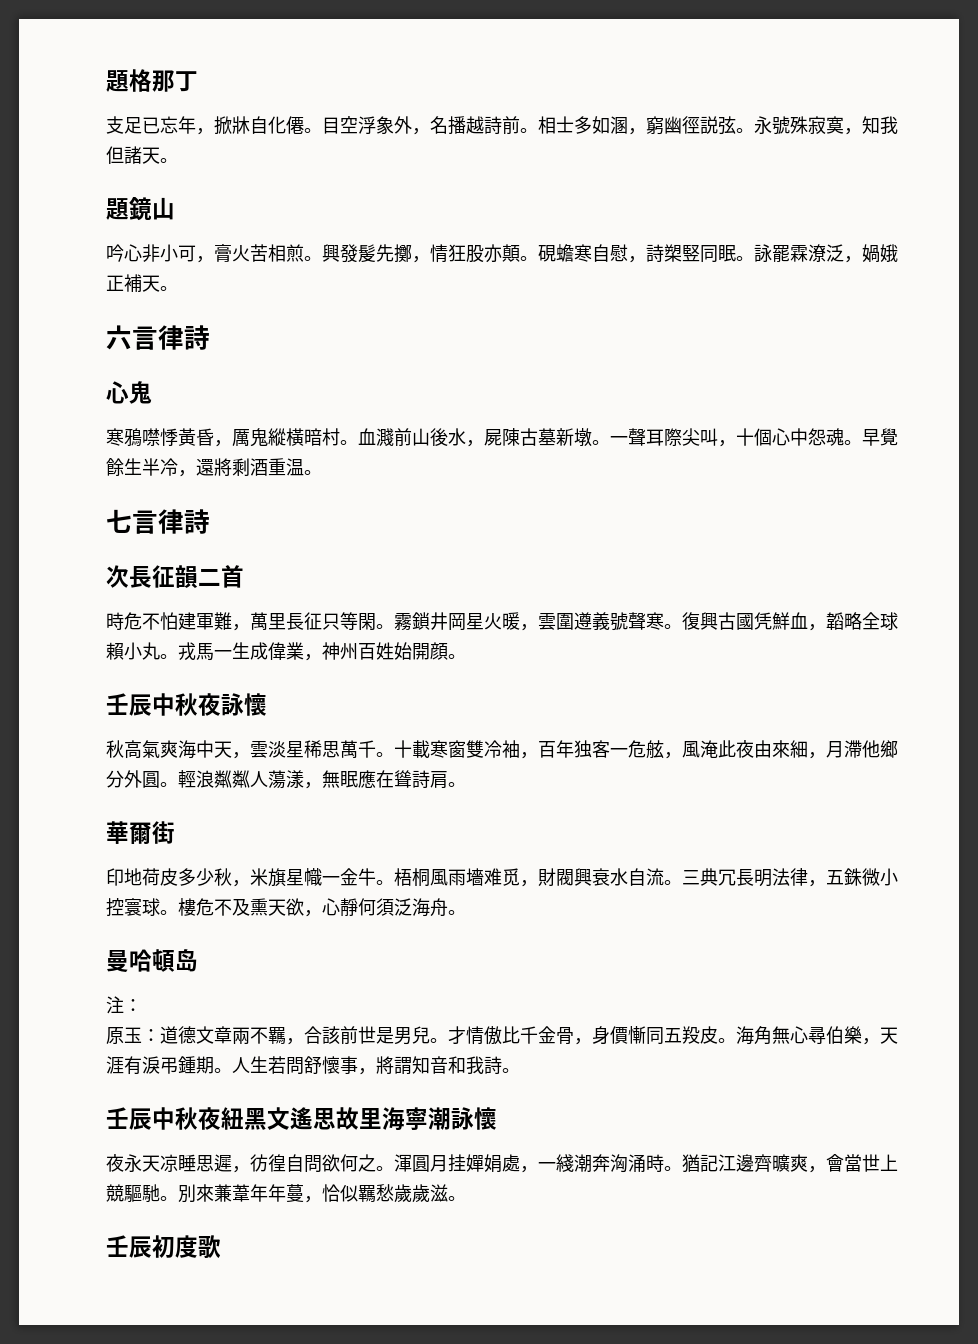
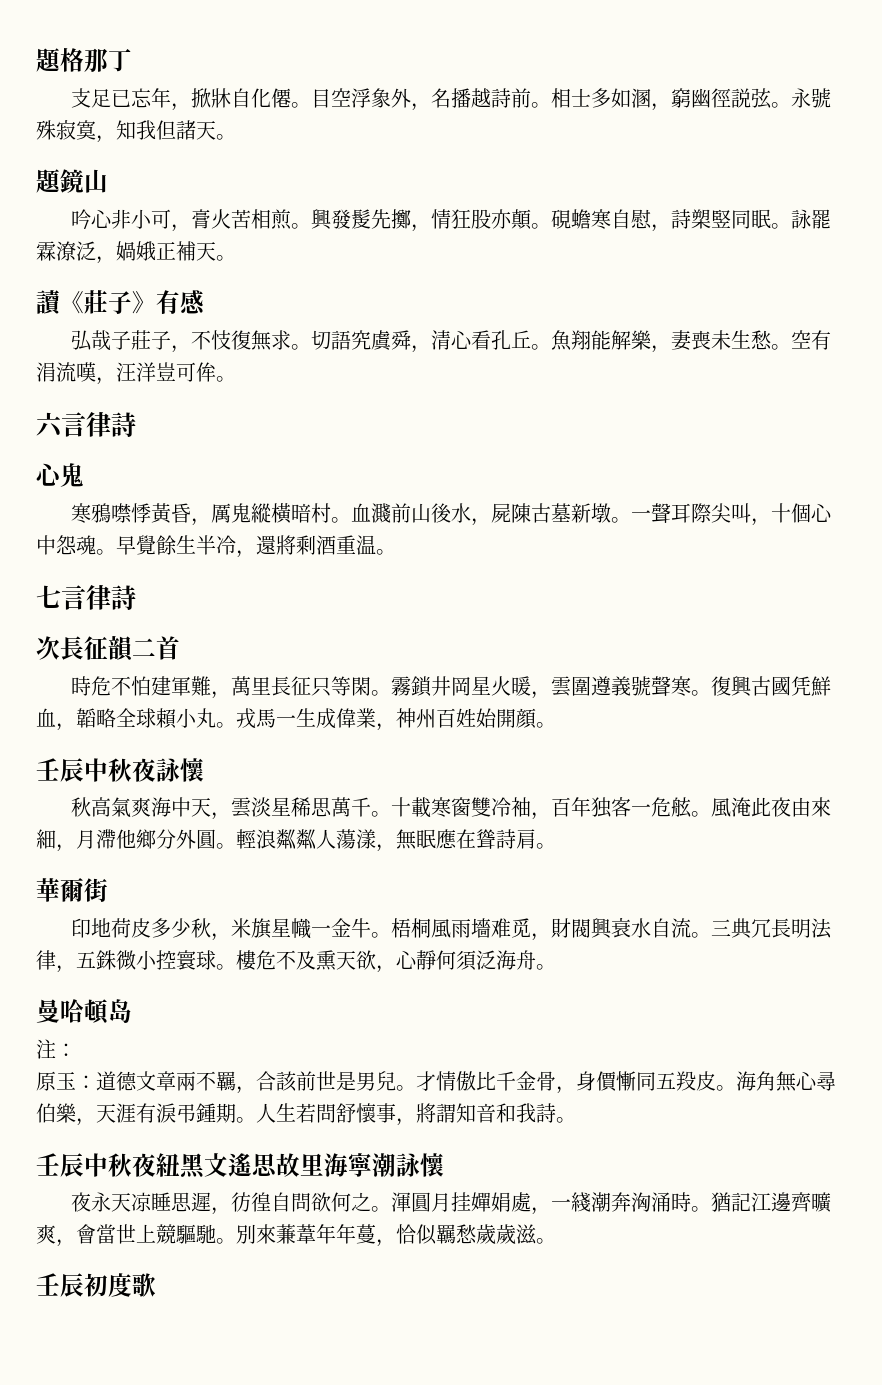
+ 讀《莊子》有感
+ 弘哉子莊子，不忮復無求。切語究虞舜，清心看孔丘。魚翔能解樂，妻喪未生愁。空有涓流嘆，汪洋豈可侔。
- 十載寒窗雙冷袖，百年独客一危舷，風淹此夜由來細，月滯他鄉分外圓。
+ 十載寒窗雙冷袖，百年独客一危舷。風淹此夜由來細，月滯他鄉分外圓。

